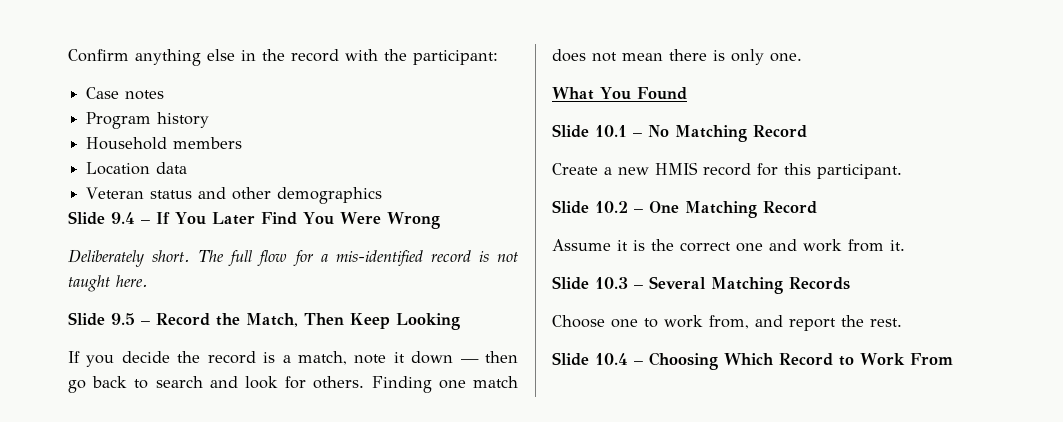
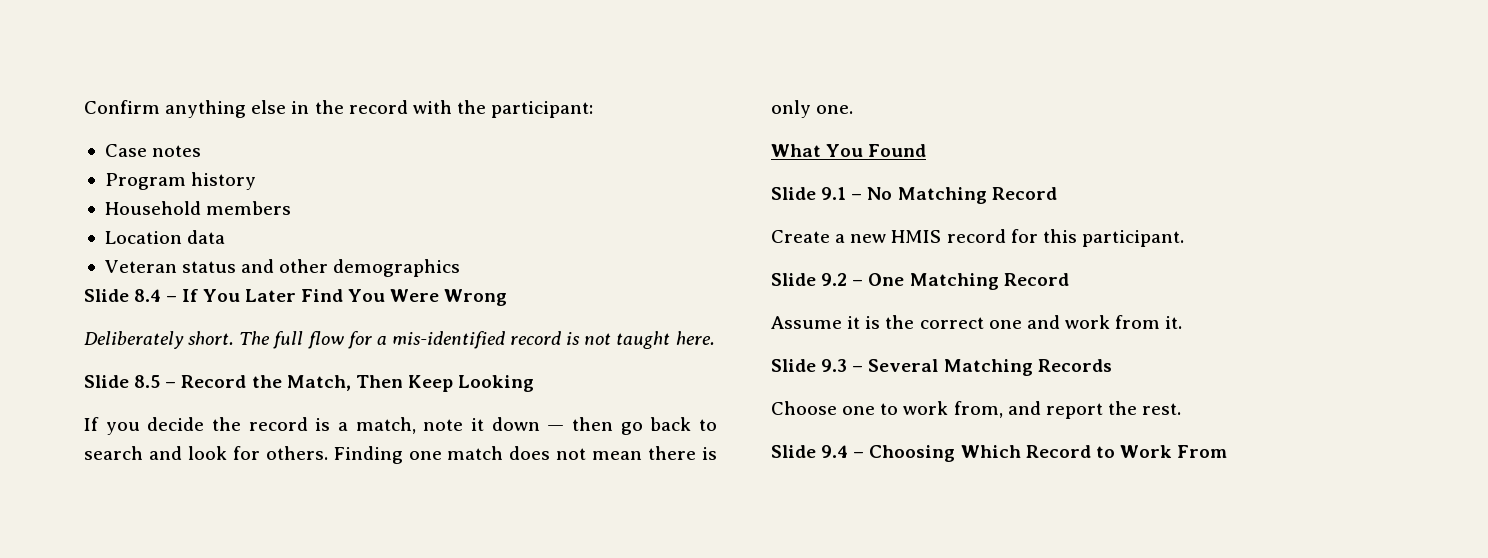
- Slide 9.4 – If You Later Find You Were Wrong
+ Slide 8.4 – If You Later Find You Were Wrong
- Slide 9.5 – Record the Match, Then Keep Looking
+ Slide 8.5 – Record the Match, Then Keep Looking
- Slide 10.1 – No Matching Record
+ Slide 9.1 – No Matching Record
- Slide 10.2 – One Matching Record
+ Slide 9.2 – One Matching Record
- Slide 10.3 – Several Matching Records
+ Slide 9.3 – Several Matching Records
- Slide 10.4 – Choosing Which Record to Work From
+ Slide 9.4 – Choosing Which Record to Work From

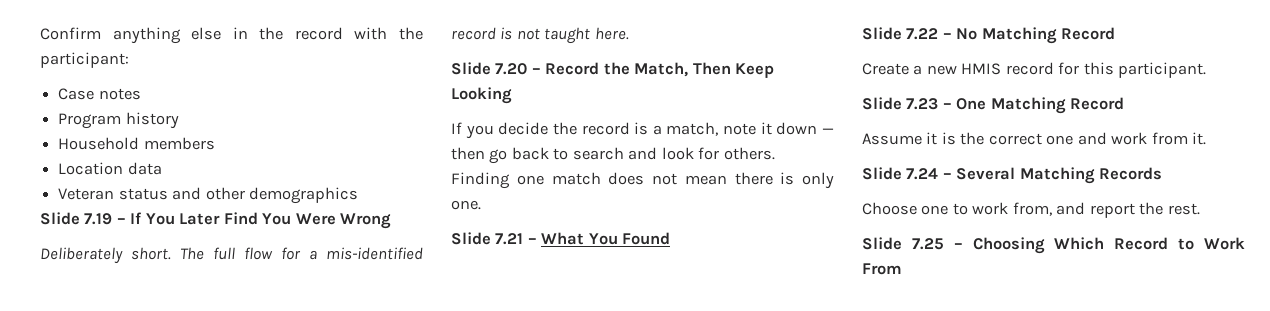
- Slide 8.4 – If You Later Find You Were Wrong
+ Slide 7.19 – If You Later Find You Were Wrong
- Slide 8.5 – Record the Match, Then Keep Looking
+ Slide 7.20 – Record the Match, Then Keep Looking
- What You Found
+ Slide 7.21 – What You Found
- Slide 9.1 – No Matching Record
+ Slide 7.22 – No Matching Record
- Slide 9.2 – One Matching Record
+ Slide 7.23 – One Matching Record
- Slide 9.3 – Several Matching Records
+ Slide 7.24 – Several Matching Records
- Slide 9.4 – Choosing Which Record to Work From
+ Slide 7.25 – Choosing Which Record to Work From

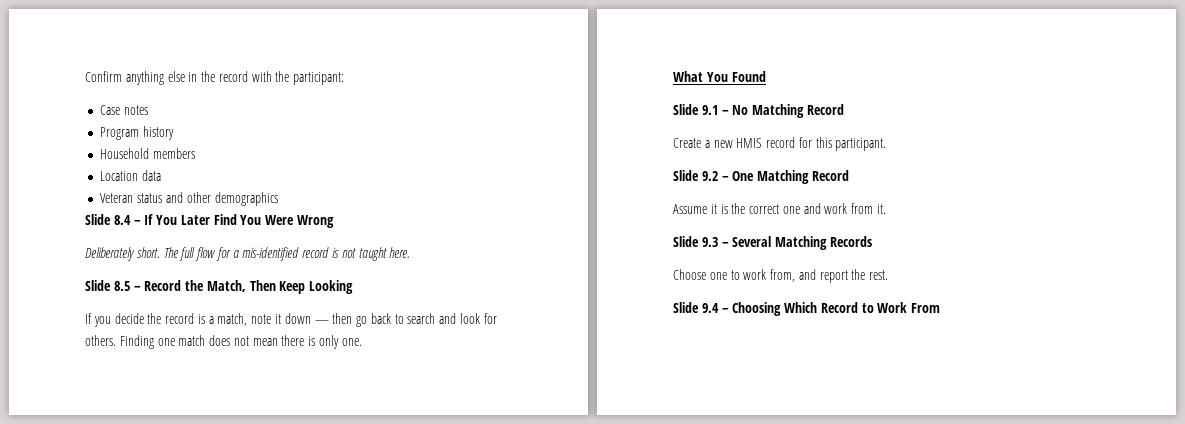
- Slide 7.19 – If You Later Find You Were Wrong
+ Slide 8.4 – If You Later Find You Were Wrong
- Slide 7.20 – Record the Match, Then Keep Looking
+ Slide 8.5 – Record the Match, Then Keep Looking
- Slide 7.21 – What You Found
+ What You Found
- Slide 7.22 – No Matching Record
+ Slide 9.1 – No Matching Record
- Slide 7.23 – One Matching Record
+ Slide 9.2 – One Matching Record
- Slide 7.24 – Several Matching Records
+ Slide 9.3 – Several Matching Records
- Slide 7.25 – Choosing Which Record to Work From
+ Slide 9.4 – Choosing Which Record to Work From

